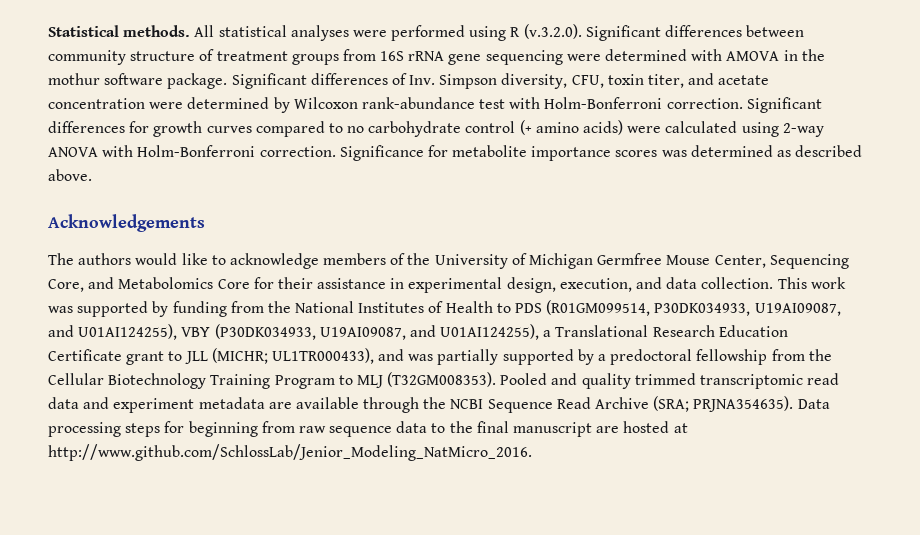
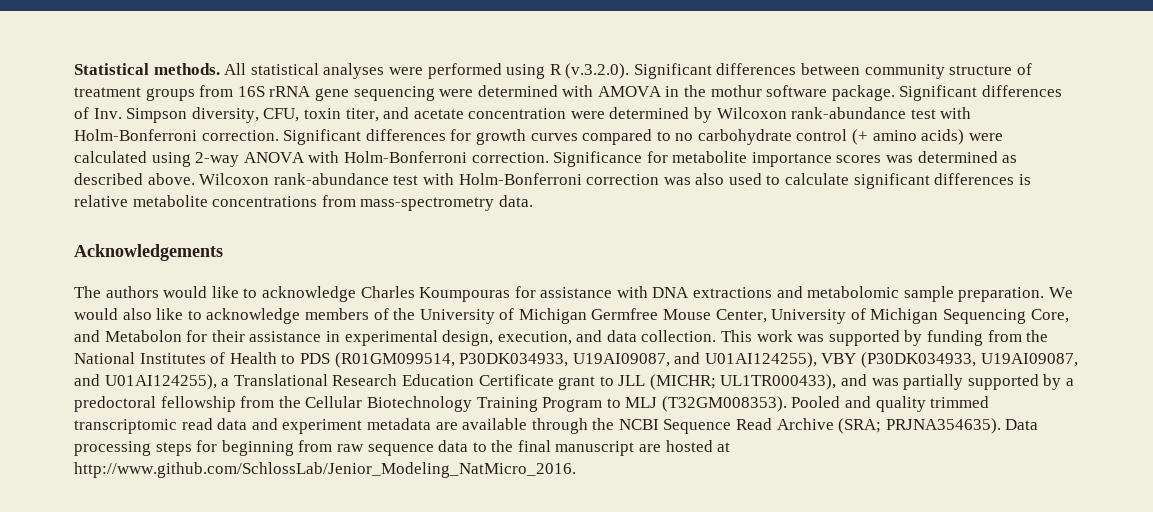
+ Wilcoxon rank-abundance test with Holm-Bonferroni correction was also used to calculate significant differences is relative metabolite concentrations from mass-spectrometry data.
- The authors would like to acknowledge members of the University of Michigan Germfree Mouse Center, Sequencing Core, and Metabolomics Core for their assistance in experimental design, execution, and data collection.
+ The authors would like to acknowledge Charles Koumpouras for assistance with DNA extractions and metabolomic sample preparation. We would also like to acknowledge members of the University of Michigan Germfree Mouse Center, University of Michigan Sequencing Core, and Metabolon for their assistance in experimental design, execution, and data collection.

